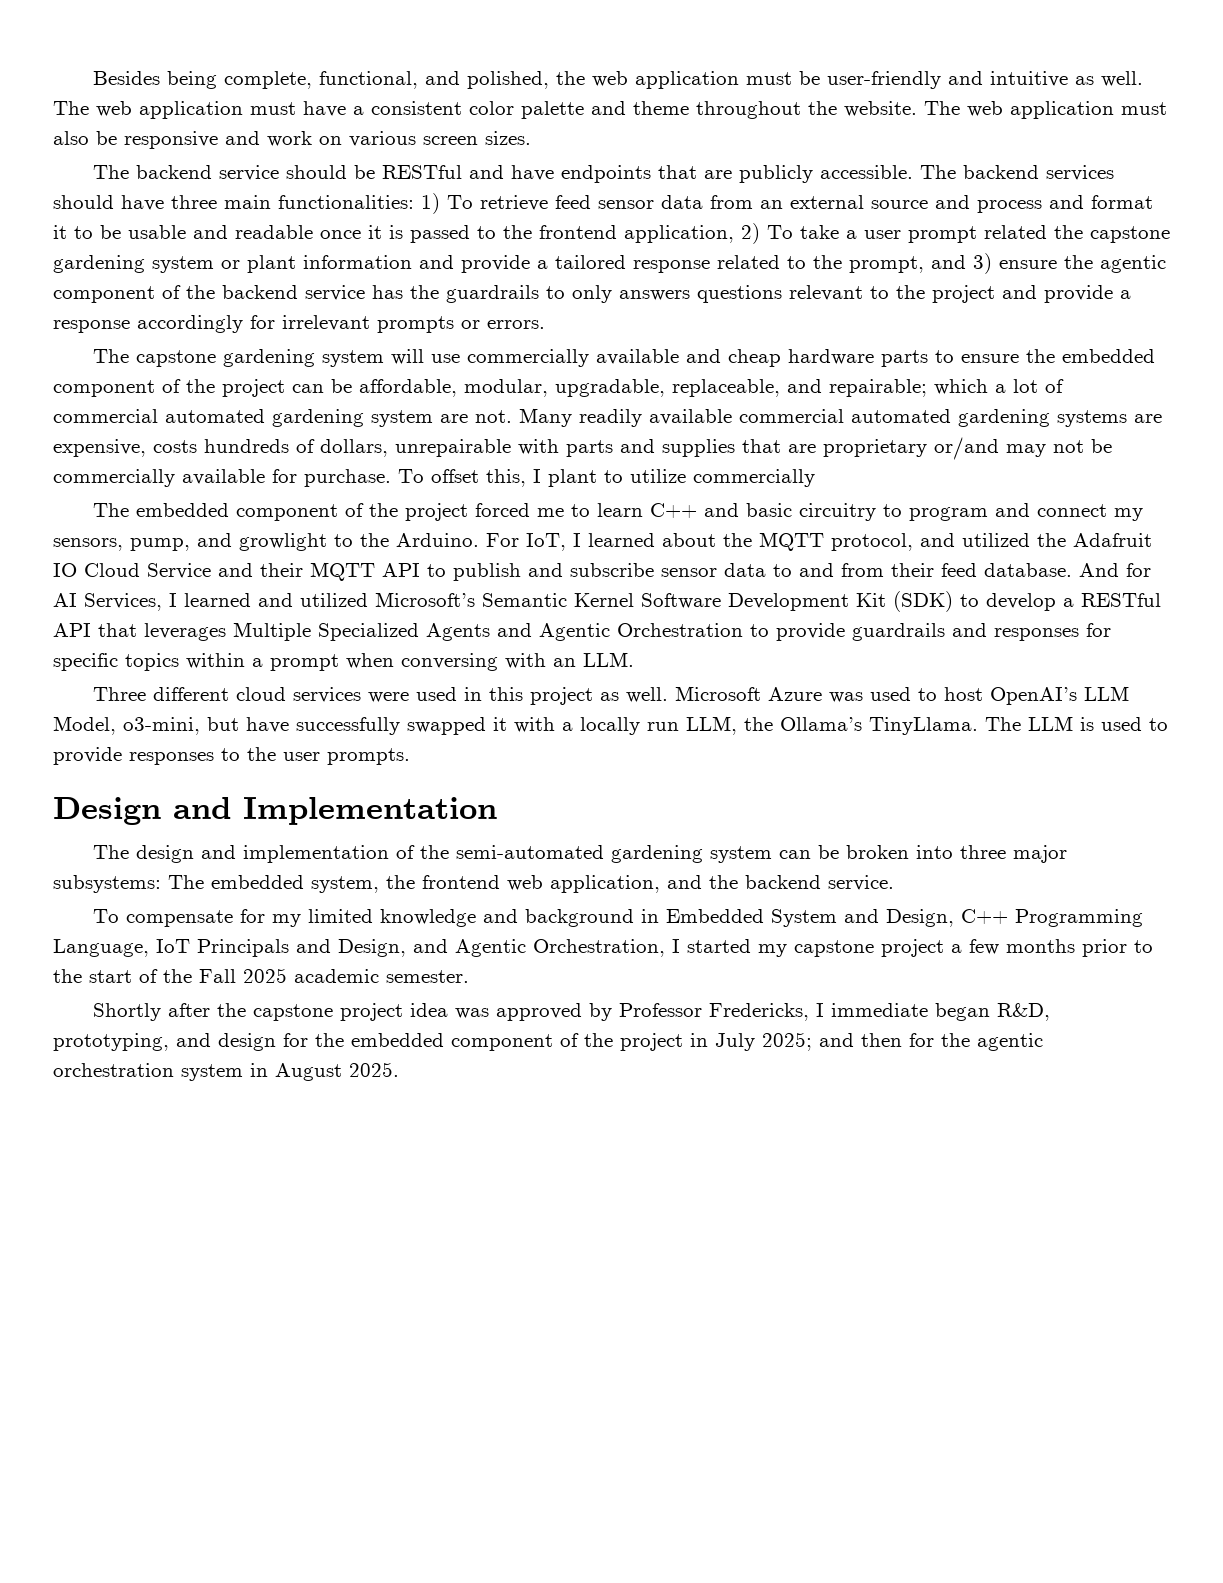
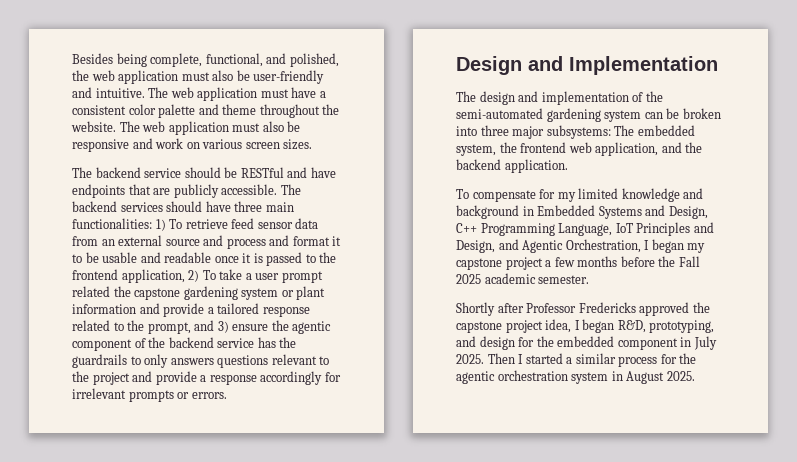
- Besides being complete, functional, and polished, the web application must be user-friendly and intuitive as well.
+ Besides being complete, functional, and polished, the web application must also be user-friendly and intuitive.
- The capstone gardening system will use commercially available and cheap hardware parts to ensure the embedded component of the project can be affordable, modular, upgradable, replaceable, and repairable; which a lot of commercial automated gardening system are not. Many readily available commercial automated gardening systems are expensive, costs hundreds of dollars, unrepairable with parts and supplies that are proprietary or/and may not be commercially available for purchase. To offset this, I plant to utilize commercially
- The embedded component of the project forced me to learn C++ and basic circuitry to program and connect my sensors, pump, and growlight to the Arduino. For IoT, I learned about the MQTT protocol, and utilized the Adafruit IO Cloud Service and their MQTT API to publish and subscribe sensor data to and from their feed database. And for AI Services, I learned and utilized Microsoft’s Semantic Kernel Software Development Kit (SDK) to develop a RESTful API that leverages Multiple Specialized Agents and Agentic Orchestration to provide guardrails and responses for specific topics within a prompt when conversing with an LLM.
- Three different cloud services were used in this project as well. Microsoft Azure was used to host OpenAI’s LLM Model, o3-mini, but have successfully swapped it with a locally run LLM, the Ollama’s TinyLlama. The LLM is used to provide responses to the user prompts.
- The design and implementation of the semi-automated gardening system can be broken into three major subsystems: The embedded system, the frontend web application, and the backend service.
+ The design and implementation of the semi-automated gardening system can be broken into three major subsystems: The embedded system, the frontend web application, and the backend application.
- To compensate for my limited knowledge and background in Embedded System and Design, C++ Programming Language, IoT Principals and Design, and Agentic Orchestration, I started my capstone project a few months prior to the start of the Fall 2025 academic semester.
+ To compensate for my limited knowledge and background in Embedded Systems and Design, C++ Programming Language, IoT Principles and Design, and Agentic Orchestration, I began my capstone project a few months before the Fall 2025 academic semester.
- Shortly after the capstone project idea was approved by Professor Fredericks, I immediate began R&D, prototyping, and design for the embedded component of the project in July 2025; and then for the agentic orchestration system in August 2025.
+ Shortly after Professor Fredericks approved the capstone project idea, I began R&D, prototyping, and design for the embedded component in July 2025. Then I started a similar process for the agentic orchestration system in August 2025.

